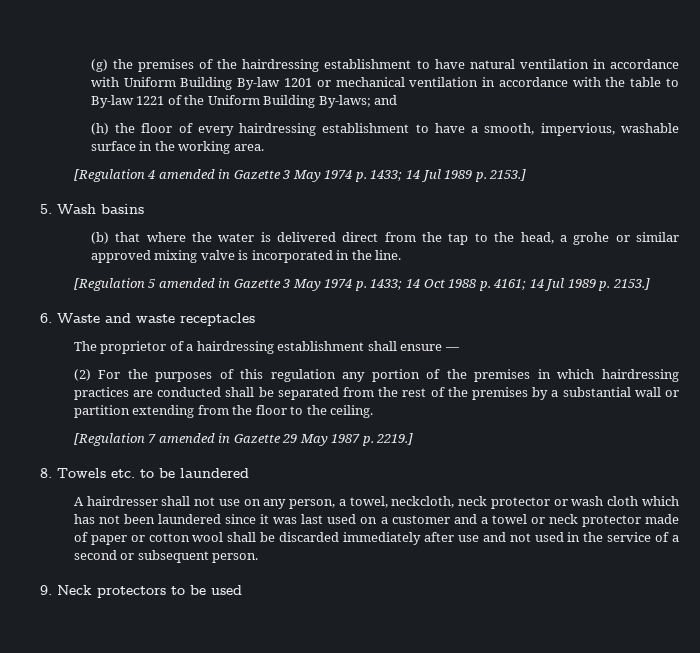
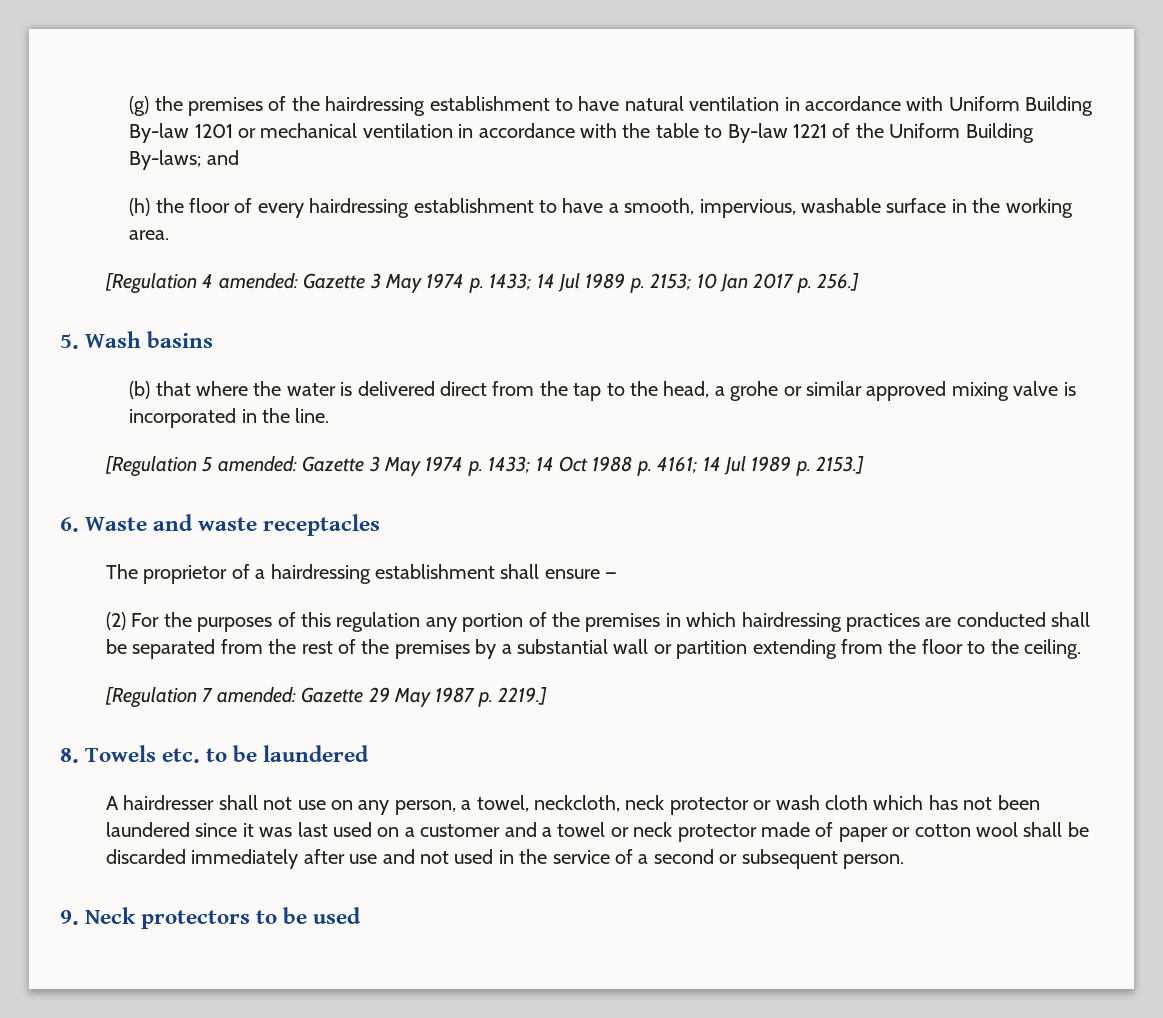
- [Regulation 4 amended in Gazette 3 May 1974 p. 1433; 14 Jul 1989 p. 2153.]
+ [Regulation 4 amended: Gazette 3 May 1974 p. 1433; 14 Jul 1989 p. 2153; 10 Jan 2017 p. 256.]
- [Regulation 5 amended in Gazette 3 May 1974 p. 1433; 14 Oct 1988 p. 4161; 14 Jul 1989 p. 2153.]
+ [Regulation 5 amended: Gazette 3 May 1974 p. 1433; 14 Oct 1988 p. 4161; 14 Jul 1989 p. 2153.]
- [Regulation 7 amended in Gazette 29 May 1987 p. 2219.]
+ [Regulation 7 amended: Gazette 29 May 1987 p. 2219.]

